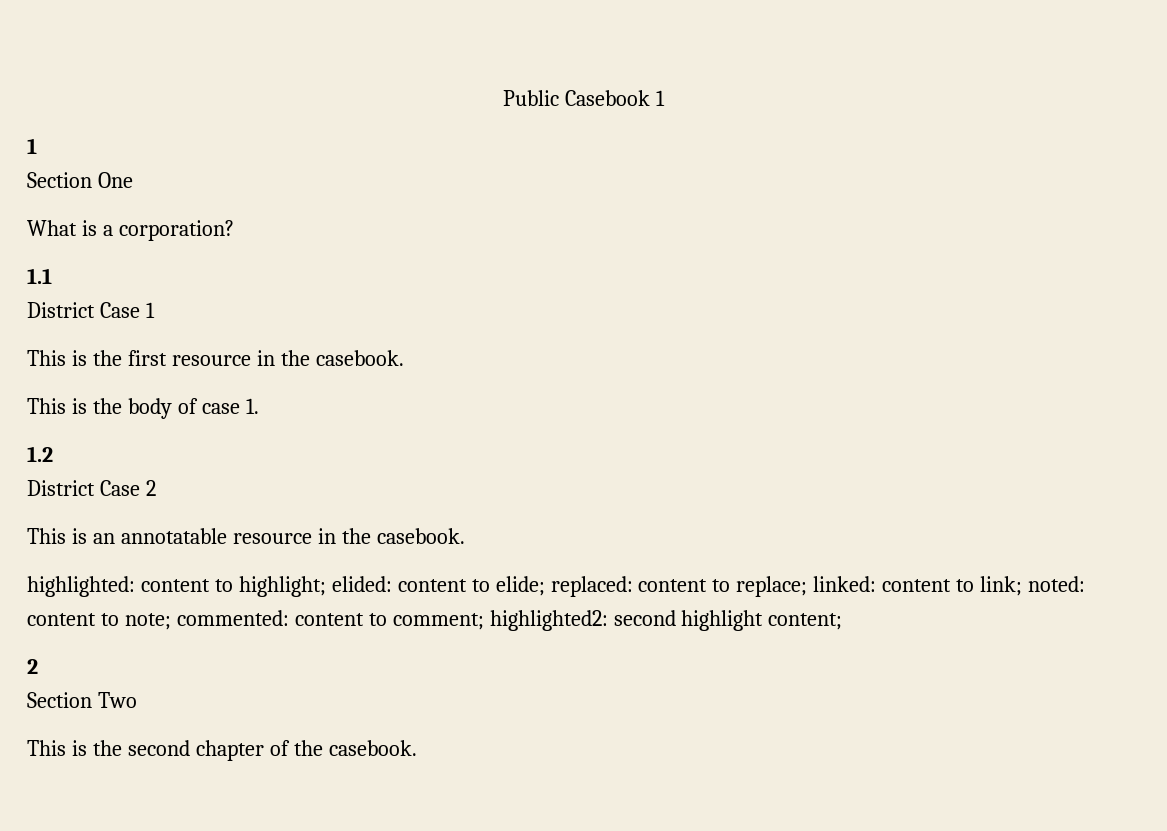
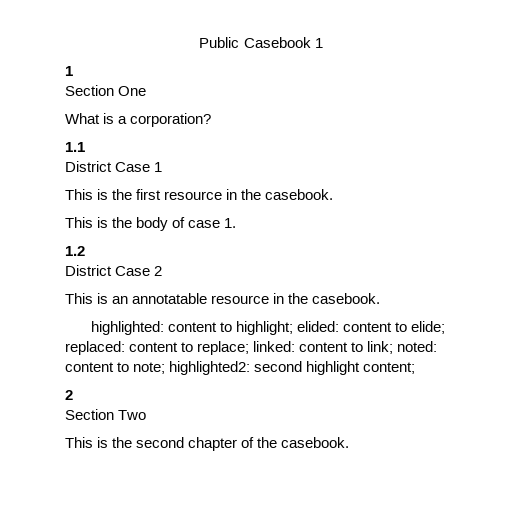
- highlighted: content to highlight; elided: content to elide; replaced: content to replace; linked: content to link; noted: content to note; commented: content to comment; highlighted2: second highlight content;
+ highlighted: content to highlight; elided: content to elide; replaced: content to replace; linked: content to link; noted: content to note; highlighted2: second highlight content;

